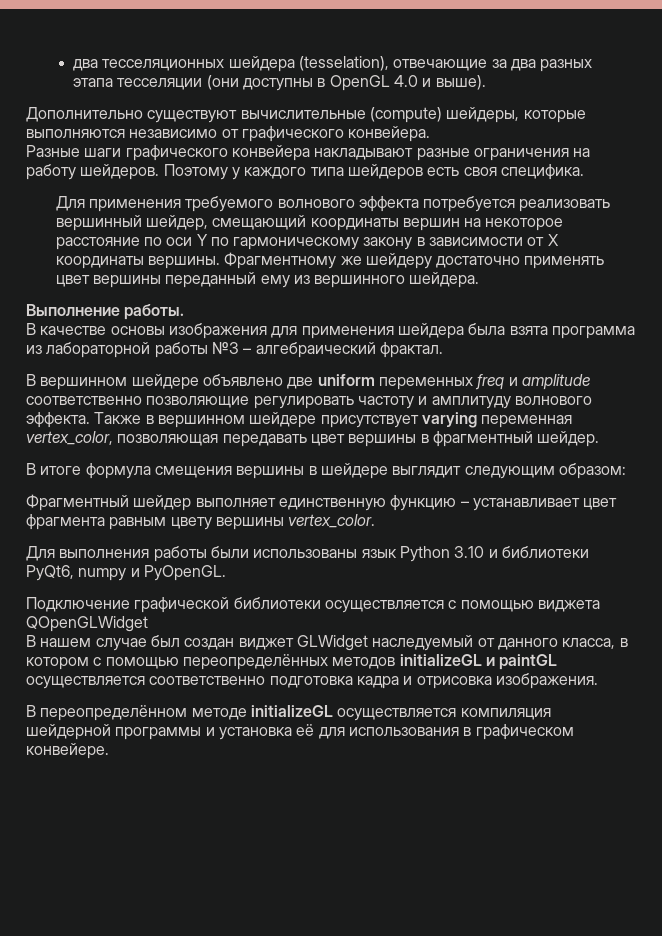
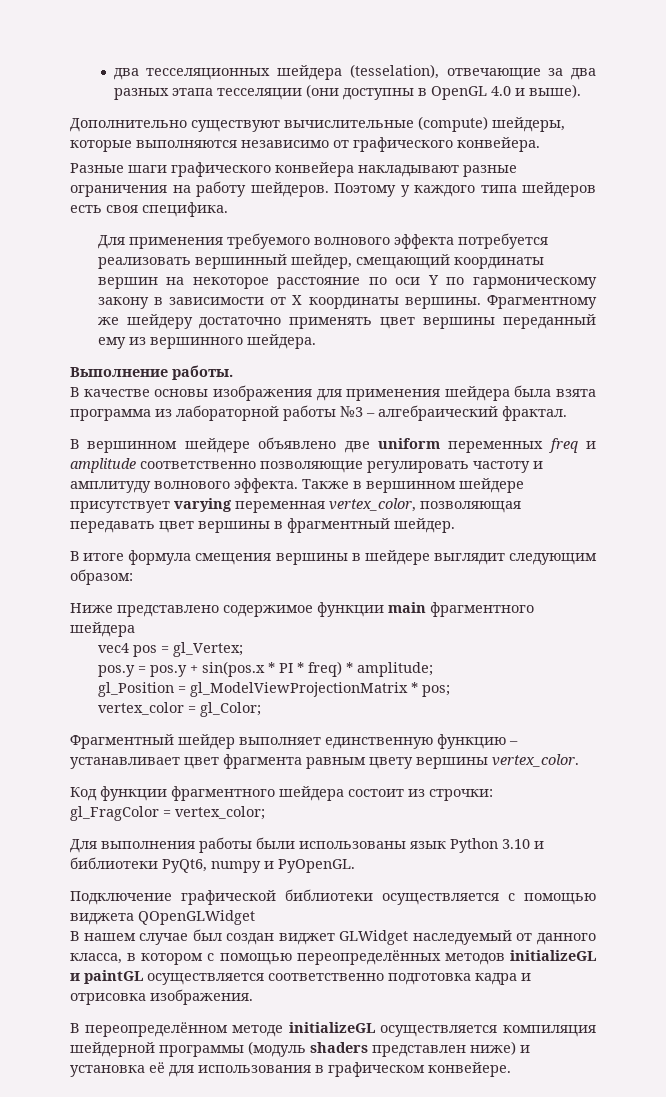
+ Ниже представлено содержимое функции main фрагментного шейдера
+ vec4 pos = gl_Vertex;
+ pos.y = pos.y + sin(pos.x * PI * freq) * amplitude;
+ gl_Position = gl_ModelViewProjectionMatrix * pos;
+ vertex_color = gl_Color;
+ Код функции фрагментного шейдера состоит из строчки:
+ gl_FragColor = vertex_color;
- В переопределённом методе initializeGL осуществляется компиляция шейдерной программы и установка её для использования в графическом конвейере.
+ В переопределённом методе initializeGL осуществляется компиляция шейдерной программы (модуль shaders представлен ниже) и установка её для использования в графическом конвейере.

